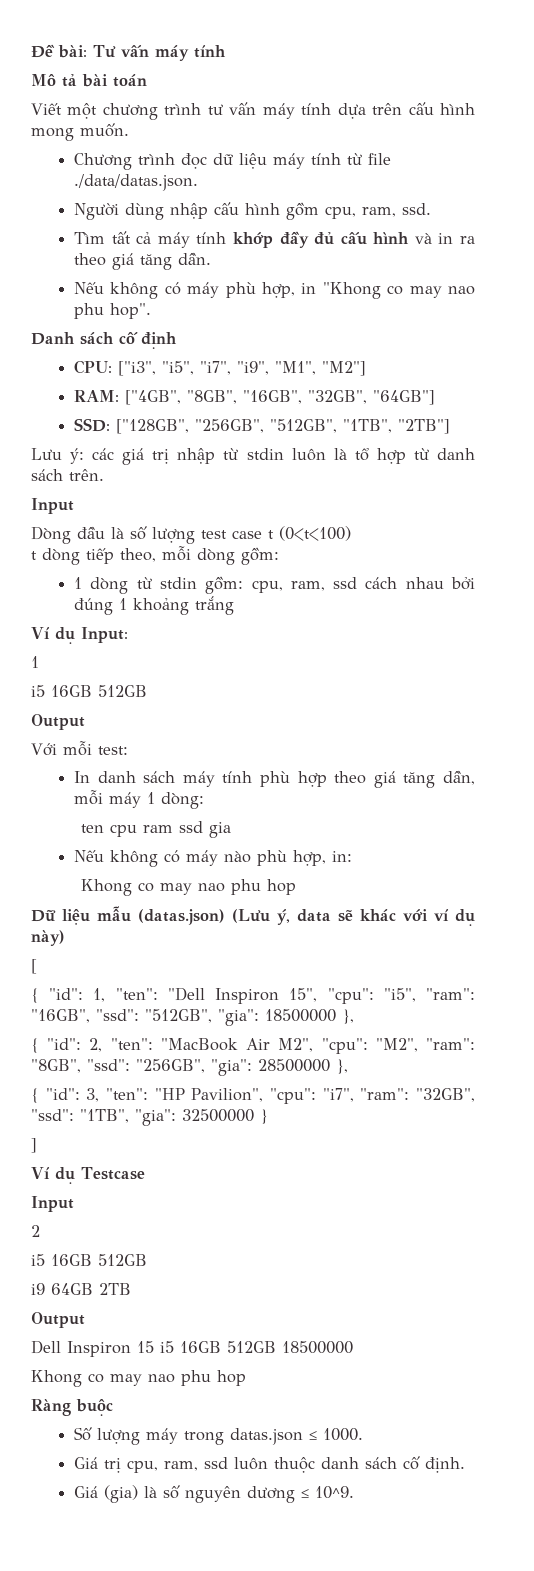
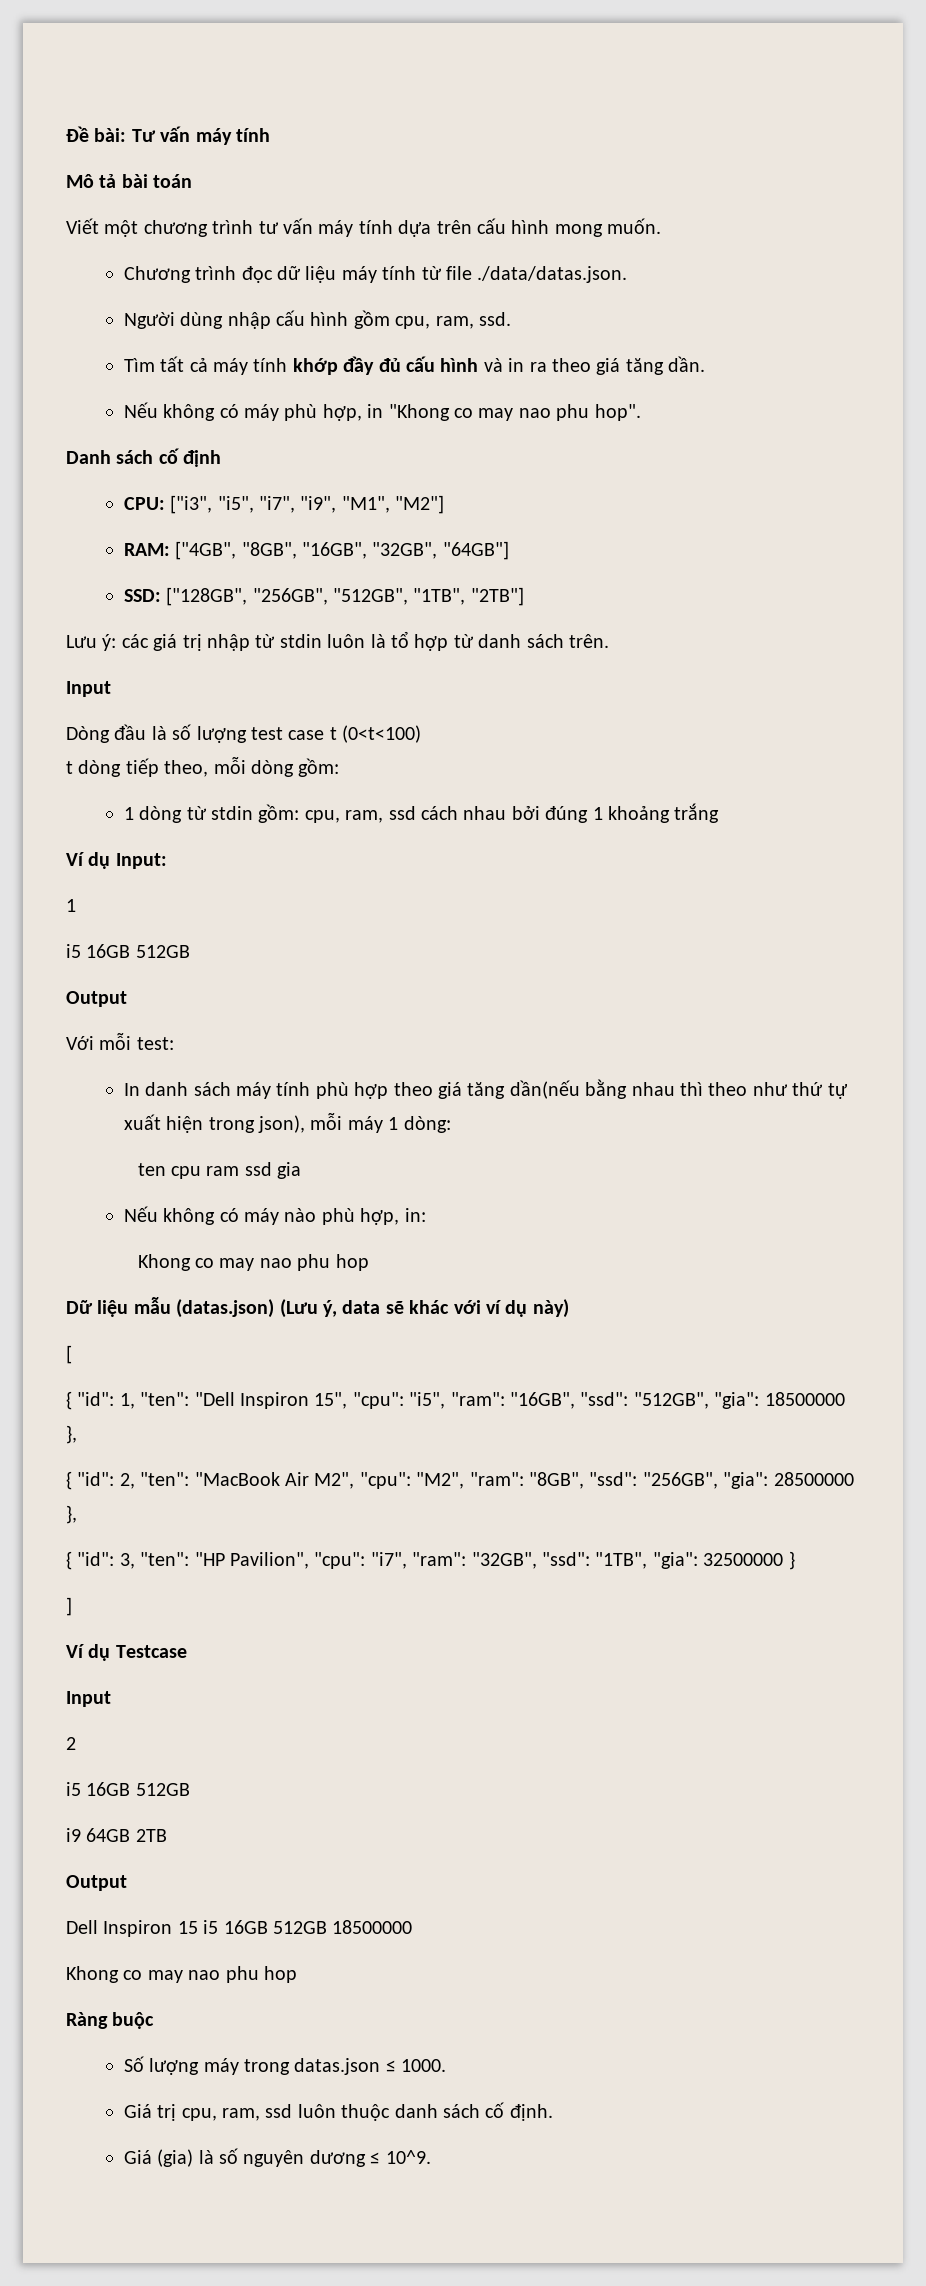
- In danh sách máy tính phù hợp theo giá tăng dần, mỗi máy 1 dòng:
+ In danh sách máy tính phù hợp theo giá tăng dần(nếu bằng nhau thì theo như thứ tự xuất hiện trong json), mỗi máy 1 dòng:

